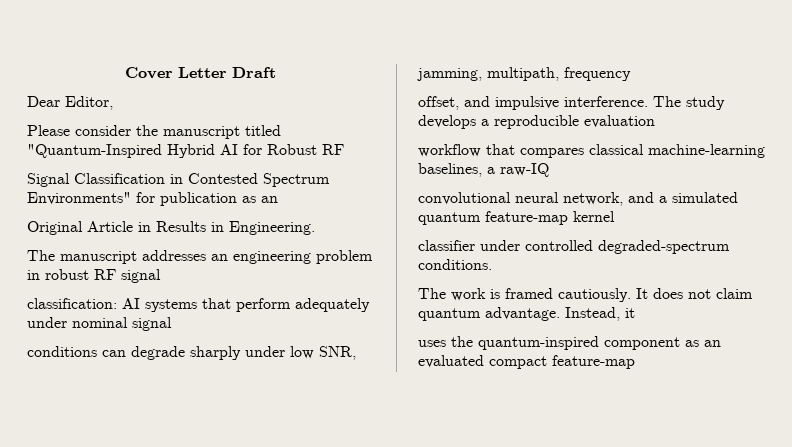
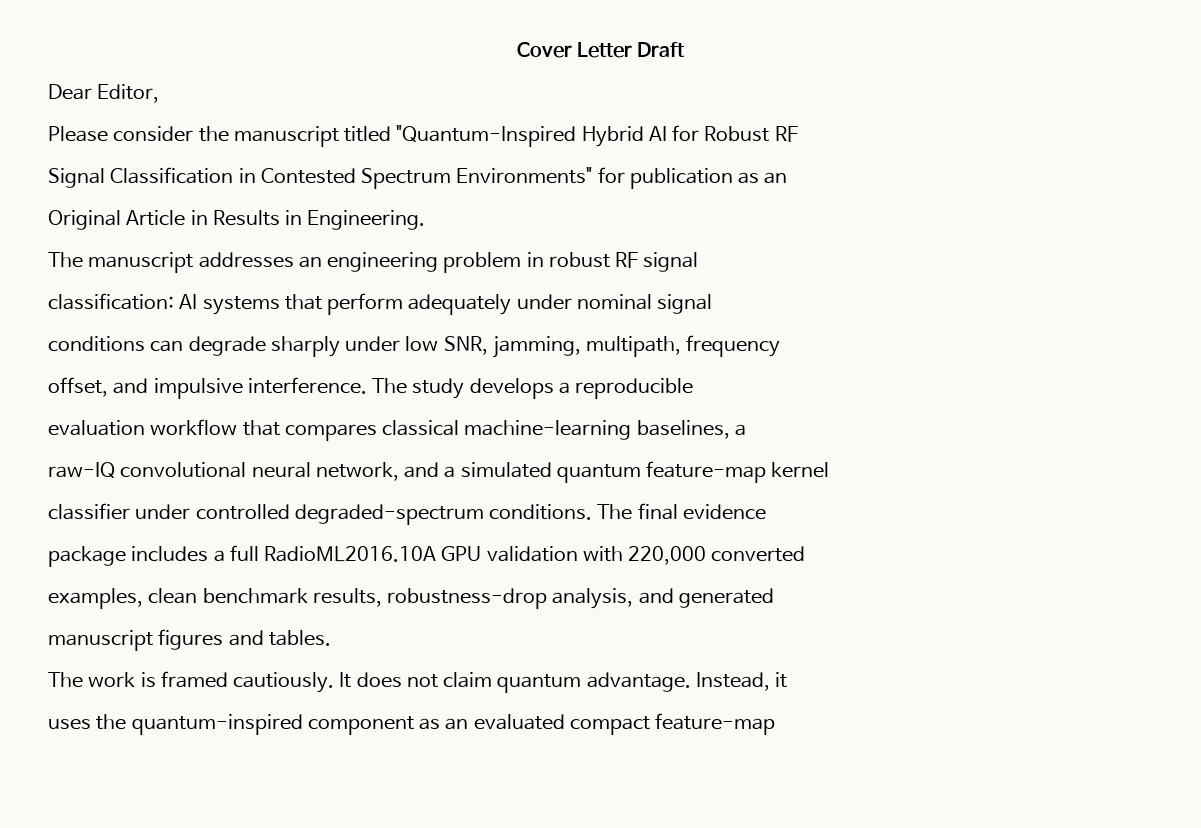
- The study develops a reproducible evaluation
- workflow that compares classical machine-learning baselines, a raw-IQ
- convolutional neural network, and a simulated quantum feature-map kernel
+ The study develops a reproducible
+ evaluation workflow that compares classical machine-learning baselines, a
+ raw-IQ convolutional neural network, and a simulated quantum feature-map kernel
+ The final evidence
+ package includes a full RadioML2016.10A GPU validation with 220,000 converted
+ examples, clean benchmark results, robustness-drop analysis, and generated
+ manuscript figures and tables.

